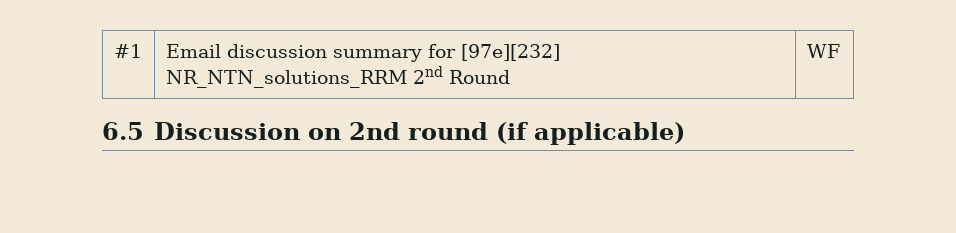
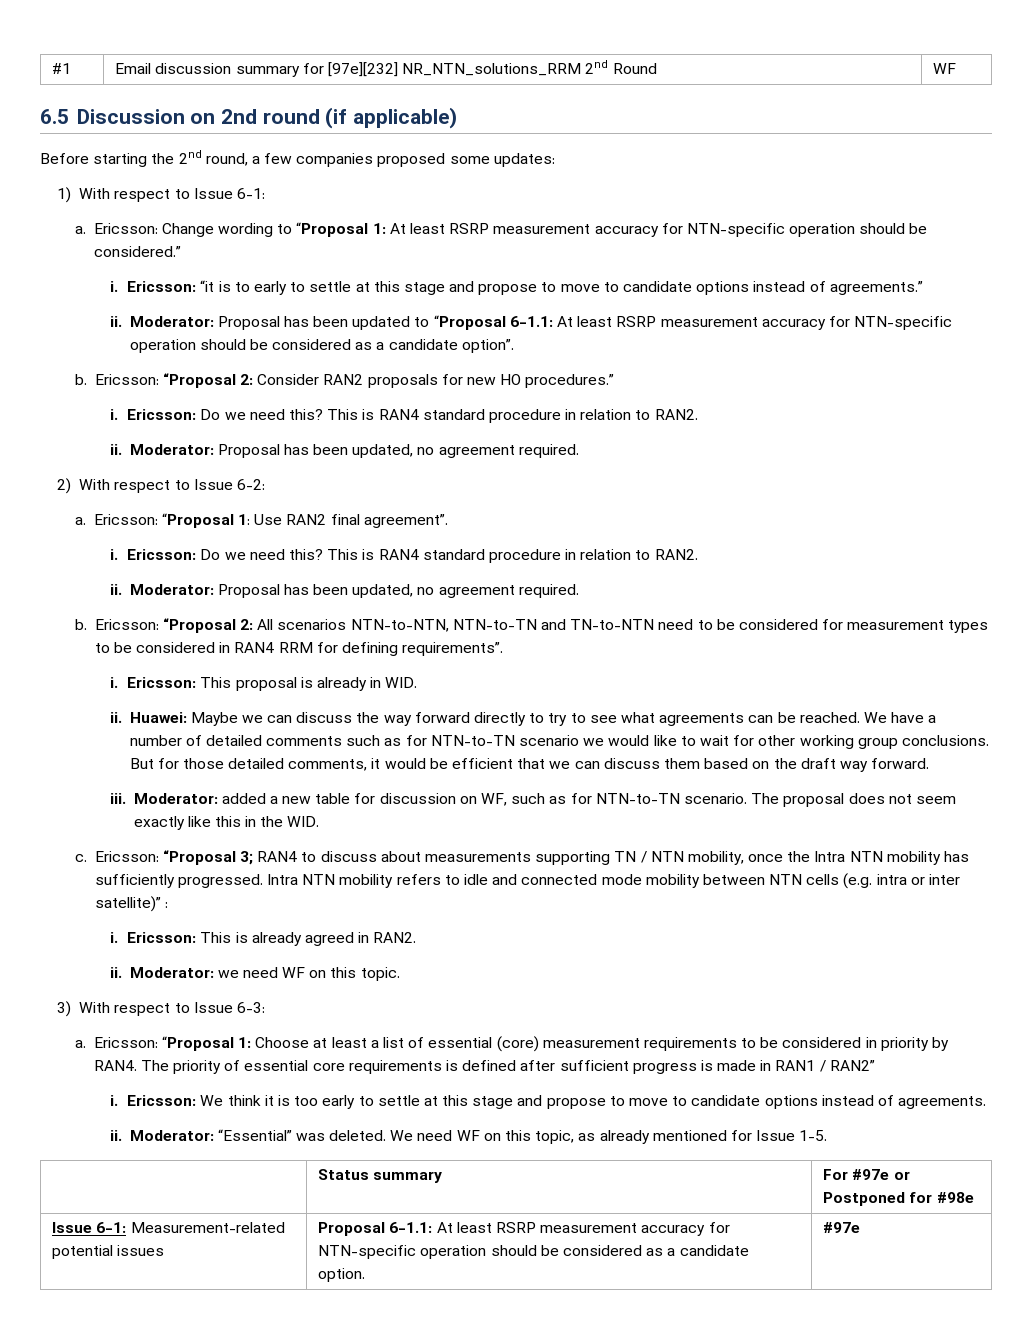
+ Before starting the 2nd round, a few companies proposed some updates:
+ 1) With respect to Issue 6-1:
+ a. Ericsson: Change wording to “Proposal 1: At least RSRP measurement accuracy for NTN-specific operation should be considered.”
+ i. Ericsson: “it is to early to settle at this stage and propose to move to candidate options instead of agreements.”
+ ii. Moderator: Proposal has been updated to “Proposal 6-1.1: At least RSRP measurement accuracy for NTN-specific operation should be considered as a candidate option”.
+ b. Ericsson: “Proposal 2: Consider RAN2 proposals for new HO procedures.”
+ i. Ericsson: Do we need this? This is RAN4 standard procedure in relation to RAN2.
+ ii. Moderator: Proposal has been updated, no agreement required.
+ 2) With respect to Issue 6-2:
+ a. Ericsson: “Proposal 1: Use RAN2 final agreement”.
+ i. Ericsson: Do we need this? This is RAN4 standard procedure in relation to RAN2.
+ ii. Moderator: Proposal has been updated, no agreement required.
+ b. Ericsson: “Proposal 2: All scenarios NTN-to-NTN, NTN-to-TN and TN-to-NTN need to be considered for measurement types to be considered in RAN4 RRM for defining requirements”.
+ i. Ericsson: This proposal is already in WID.
+ ii. Huawei: Maybe we can discuss the way forward directly to try to see what agreements can be reached. We have a number of detailed comments such as for NTN-to-TN scenario we would like to wait for other working group conclusions. But for those detailed comments, it would be efficient that we can discuss them based on the draft way forward.
+ iii. Moderator: added a new table for discussion on WF, such as for NTN-to-TN scenario. The proposal does not seem exactly like this in the WID.
+ c. Ericsson: “Proposal 3; RAN4 to discuss about measurements supporting TN / NTN mobility, once the Intra NTN mobility has sufficiently progressed. Intra NTN mobility refers to idle and connected mode mobility between NTN cells (e.g. intra or inter satellite)” :
+ i. Ericsson: This is already agreed in RAN2.
+ ii. Moderator: we need WF on this topic.
+ 3) With respect to Issue 6-3:
+ a. Ericsson: “Proposal 1: Choose at least a list of essential (core) measurement requirements to be considered in priority by RAN4. The priority of essential core requirements is defined after sufficient progress is made in RAN1 / RAN2”
+ i. Ericsson: We think it is too early to settle at this stage and propose to move to candidate options instead of agreements.
+ ii. Moderator: “Essential” was deleted. We need WF on this topic, as already mentioned for Issue 1-5.
+ | Status summary | For #97e or Postponed for #98e
+ Issue 6-1: Measurement-related potential issues | Proposal 6-1.1: At least RSRP measurement accuracy for NTN-specific operation should be considered as a candidate option. | #97e

